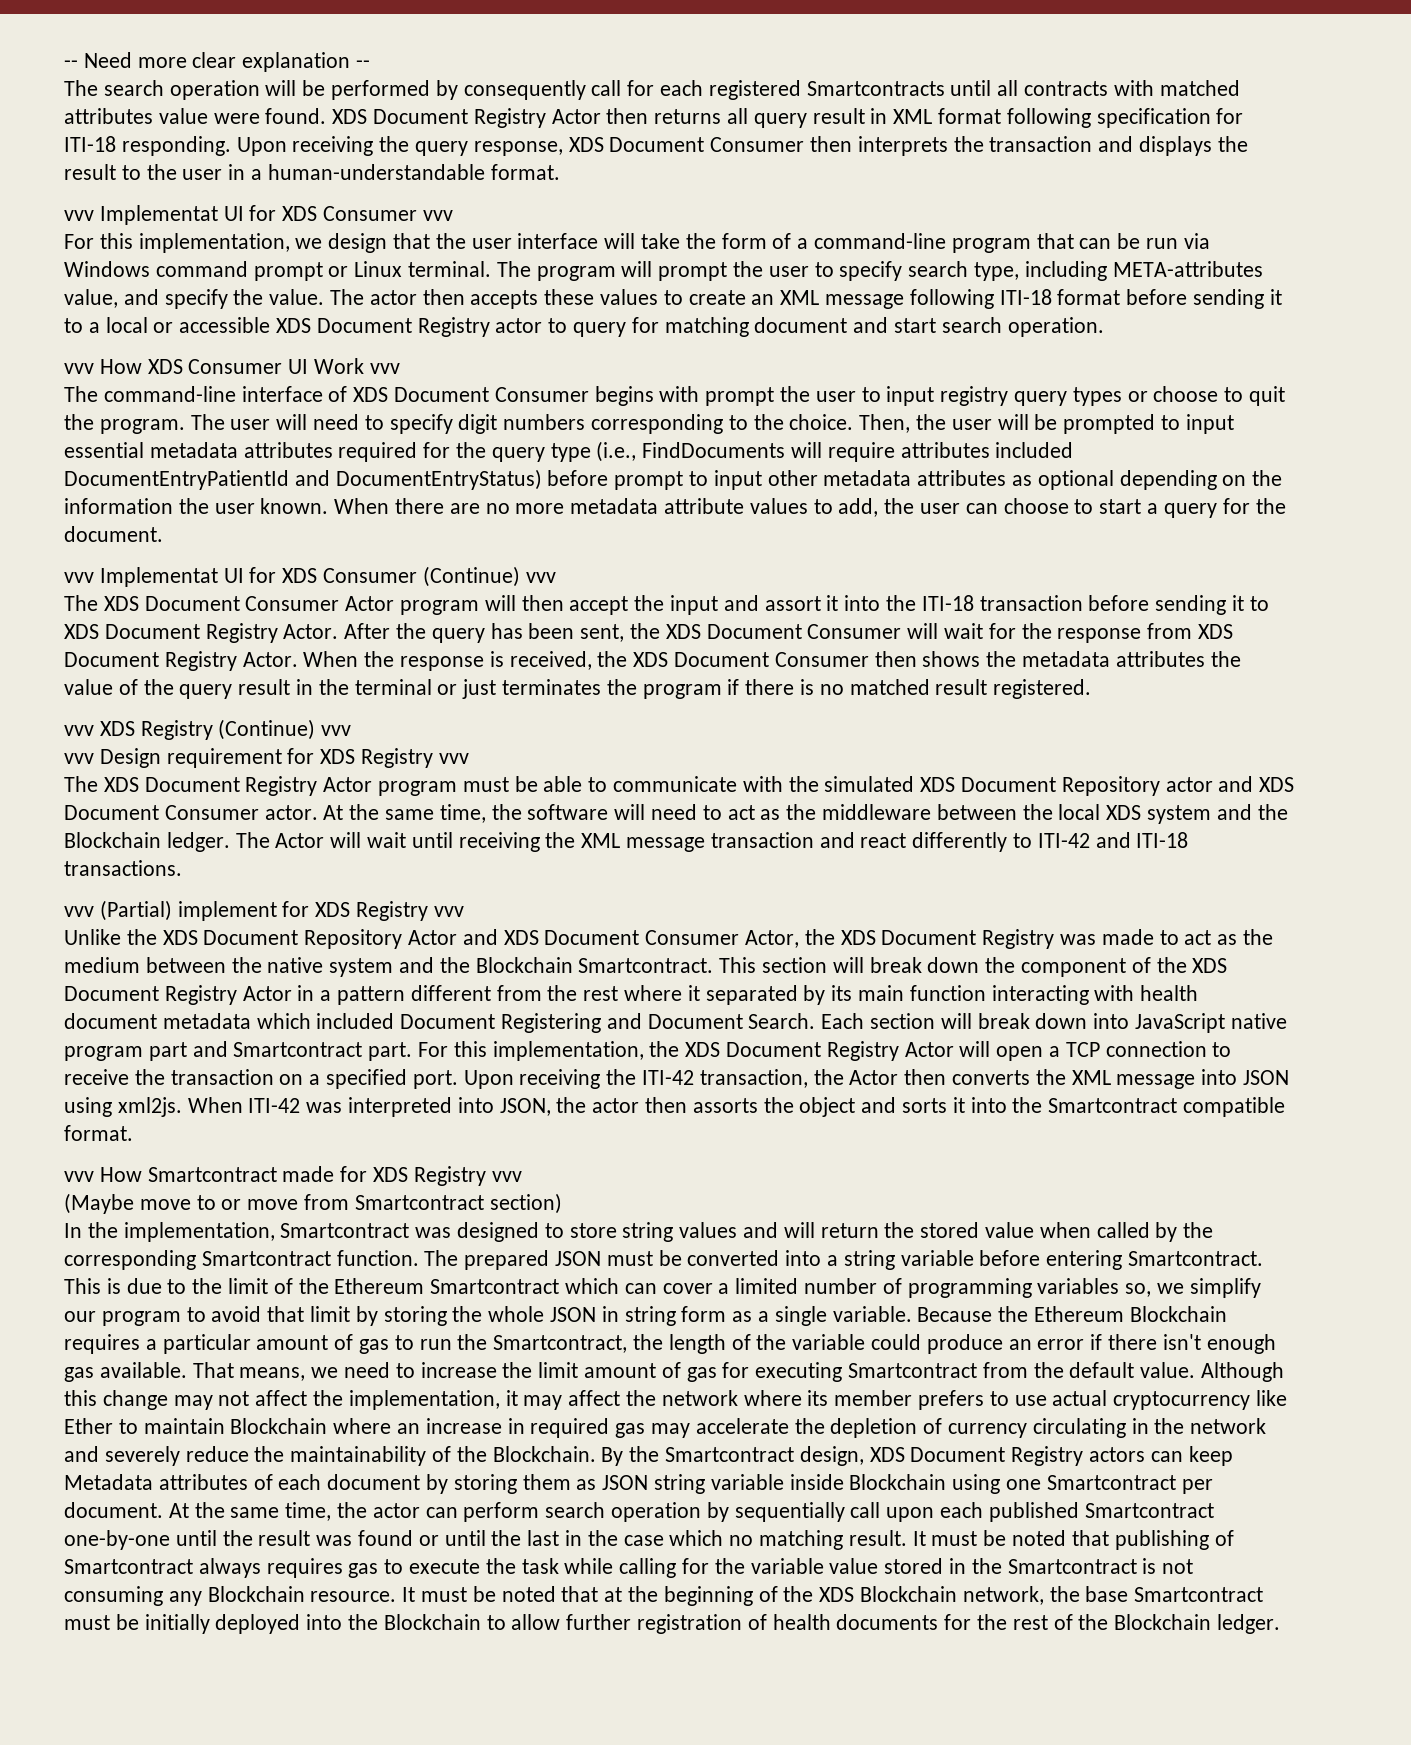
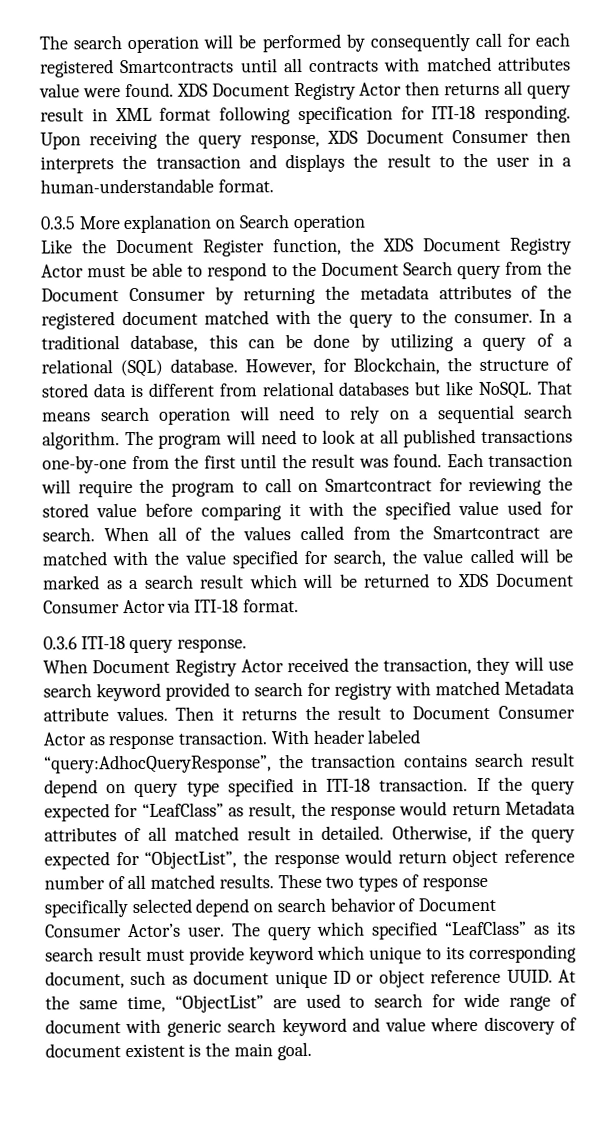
- -- Need more clear explanation --
- vvv Implementat UI for XDS Consumer vvv
- For this implementation, we design that the user interface will take the form of a command-line program that can be run via Windows command prompt or Linux terminal. The program will prompt the user to specify search type, including META-attributes value, and specify the value. The actor then accepts these values to create an XML message following ITI-18 format before sending it to a local or accessible XDS Document Registry actor to query for matching document and start search operation.
- vvv How XDS Consumer UI Work vvv
- The command-line interface of XDS Document Consumer begins with prompt the user to input registry query types or choose to quit the program. The user will need to specify digit numbers corresponding to the choice. Then, the user will be prompted to input essential metadata attributes required for the query type (i.e., FindDocuments will require attributes included DocumentEntryPatientId and DocumentEntryStatus) before prompt to input other metadata attributes as optional depending on the information the user known. When there are no more metadata attribute values to add, the user can choose to start a query for the document.
- vvv Implementat UI for XDS Consumer (Continue) vvv
- The XDS Document Consumer Actor program will then accept the input and assort it into the ITI-18 transaction before sending it to XDS Document Registry Actor. After the query has been sent, the XDS Document Consumer will wait for the response from XDS Document Registry Actor. When the response is received, the XDS Document Consumer then shows the metadata attributes the value of the query result in the terminal or just terminates the program if there is no matched result registered.
- vvv XDS Registry (Continue) vvv
- vvv Design requirement for XDS Registry vvv
- The XDS Document Registry Actor program must be able to communicate with the simulated XDS Document Repository actor and XDS Document Consumer actor. At the same time, the software will need to act as the middleware between the local XDS system and the Blockchain ledger. The Actor will wait until receiving the XML message transaction and react differently to ITI-42 and ITI-18 transactions.
- vvv (Partial) implement for XDS Registry vvv
- Unlike the XDS Document Repository Actor and XDS Document Consumer Actor, the XDS Document Registry was made to act as the medium between the native system and the Blockchain Smartcontract. This section will break down the component of the XDS Document Registry Actor in a pattern different from the rest where it separated by its main function interacting with health document metadata which included Document Registering and Document Search. Each section will break down into JavaScript native program part and Smartcontract part. For this implementation, the XDS Document Registry Actor will open a TCP connection to receive the transaction on a specified port. Upon receiving the ITI-42 transaction, the Actor then converts the XML message into JSON using xml2js. When ITI-42 was interpreted into JSON, the actor then assorts the object and sorts it into the Smartcontract compatible format.
- vvv How Smartcontract made for XDS Registry vvv
- (Maybe move to or move from Smartcontract section)
- In the implementation, Smartcontract was designed to store string values and will return the stored value when called by the corresponding Smartcontract function. The prepared JSON must be converted into a string variable before entering Smartcontract. This is due to the limit of the Ethereum Smartcontract which can cover a limited number of programming variables so, we simplify our program to avoid that limit by storing the whole JSON in string form as a single variable. Because the Ethereum Blockchain requires a particular amount of gas to run the Smartcontract, the length of the variable could produce an error if there isn't enough gas available. That means, we need to increase the limit amount of gas for executing Smartcontract from the default value. Although this change may not affect the implementation, it may affect the network where its member prefers to use actual cryptocurrency like Ether to maintain Blockchain where an increase in required gas may accelerate the depletion of currency circulating in the network and severely reduce the maintainability of the Blockchain. By the Smartcontract design, XDS Document Registry actors can keep Metadata attributes of each document by storing them as JSON string variable inside Blockchain using one Smartcontract per document. At the same time, the actor can perform search operation by sequentially call upon each published Smartcontract one-by-one until the result was found or until the last in the case which no matching result. It must be noted that publishing of Smartcontract always requires gas to execute the task while calling for the variable value stored in the Smartcontract is not consuming any Blockchain resource. It must be noted that at the beginning of the XDS Blockchain network, the base Smartcontract must be initially deployed into the Blockchain to allow further registration of health documents for the rest of the Blockchain ledger.
+ 0.3.5 More explanation on Search operation
+ Like the Document Register function, the XDS Document Registry Actor must be able to respond to the Document Search query from the Document Consumer by returning the metadata attributes of the registered document matched with the query to the consumer. In a traditional database, this can be done by utilizing a query of a relational (SQL) database. However, for Blockchain, the structure of stored data is different from relational databases but like NoSQL. That means search operation will need to rely on a sequential search algorithm. The program will need to look at all published transactions one-by-one from the first until the result was found. Each transaction will require the program to call on Smartcontract for reviewing the stored value before comparing it with the specified value used for search. When all of the values called from the Smartcontract are matched with the value specified for search, the value called will be marked as a search result which will be returned to XDS Document Consumer Actor via ITI-18 format.
+ 0.3.6 ITI-18 query response.
+ When Document Registry Actor received the transaction, they will use search keyword provided to search for registry with matched Metadata attribute values. Then it returns the result to Document Consumer Actor as response transaction. With header labeled “query:AdhocQueryResponse”, the transaction contains search result depend on query type specified in ITI-18 transaction. If the query expected for “LeafClass” as result, the response would return Metadata attributes of all matched result in detailed. Otherwise, if the query expected for “ObjectList”, the response would return object reference number of all matched results. These two types of response specifically selected depend on search behavior of Document Consumer Actor’s user. The query which specified “LeafClass” as its search result must provide keyword which unique to its corresponding document, such as document unique ID or object reference UUID. At the same time, “ObjectList” are used to search for wide range of document with generic search keyword and value where discovery of document existent is the main goal.

